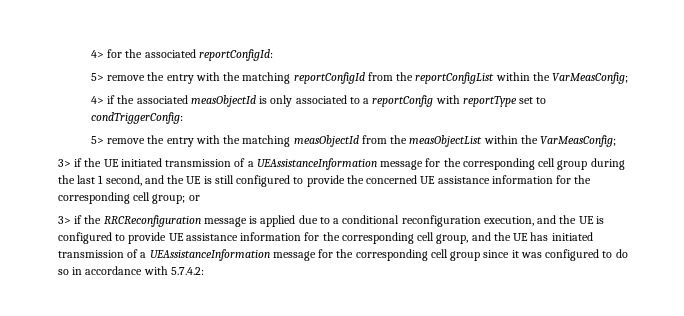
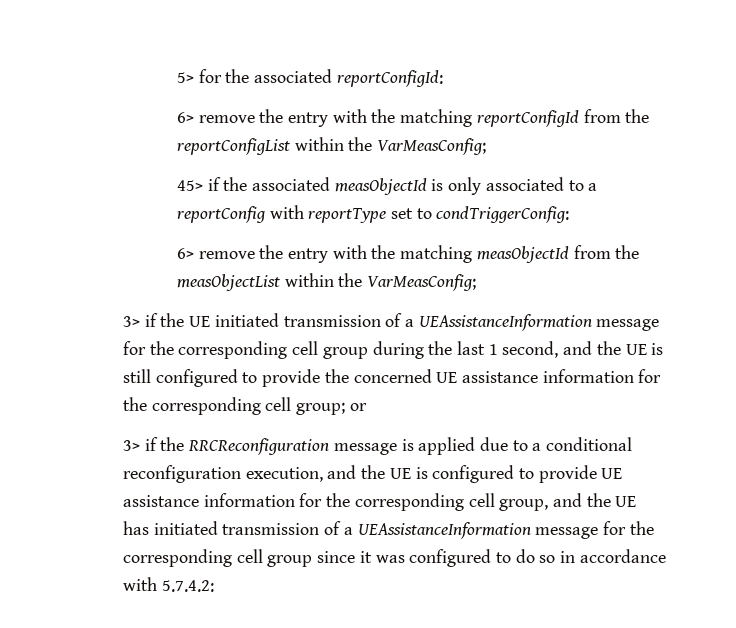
- 4> for the associated reportConfigId:
+ 5> for the associated reportConfigId:
- 5> remove the entry with the matching reportConfigId from the reportConfigList within the VarMeasConfig;
+ 6> remove the entry with the matching reportConfigId from the reportConfigList within the VarMeasConfig;
- 4> if the associated measObjectId is only associated to a reportConfig with reportType set to condTriggerConfig:
+ 45> if the associated measObjectId is only associated to a reportConfig with reportType set to condTriggerConfig:
- 5> remove the entry with the matching measObjectId from the measObjectList within the VarMeasConfig;
+ 6> remove the entry with the matching measObjectId from the measObjectList within the VarMeasConfig;

